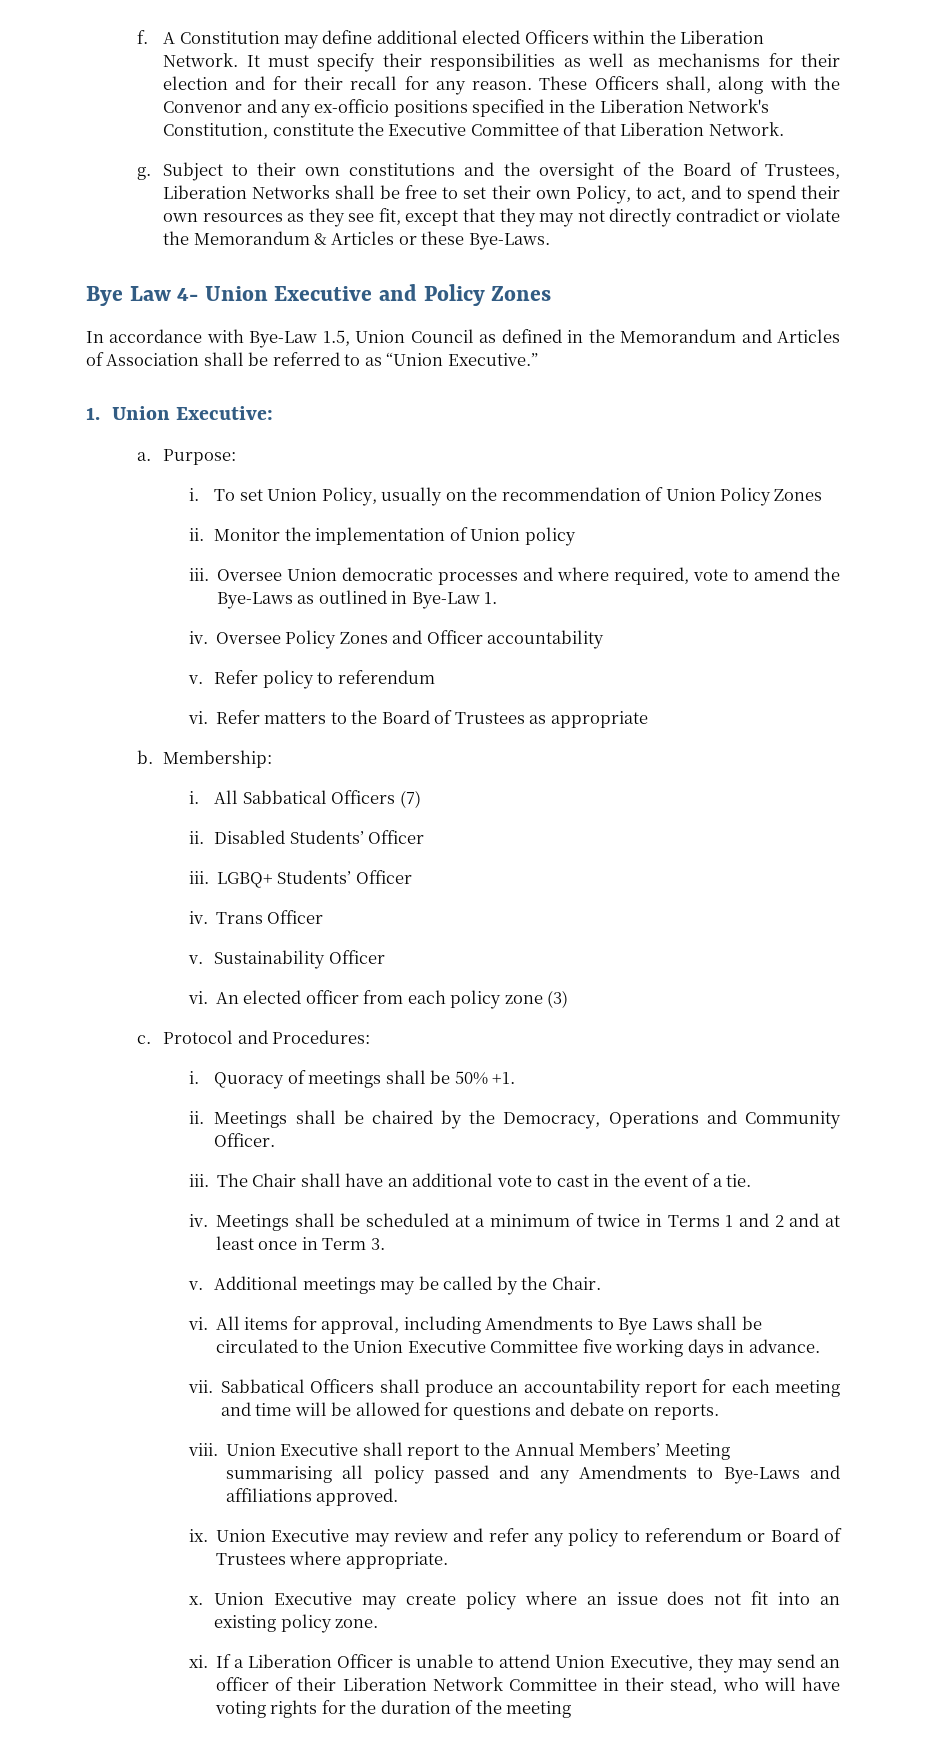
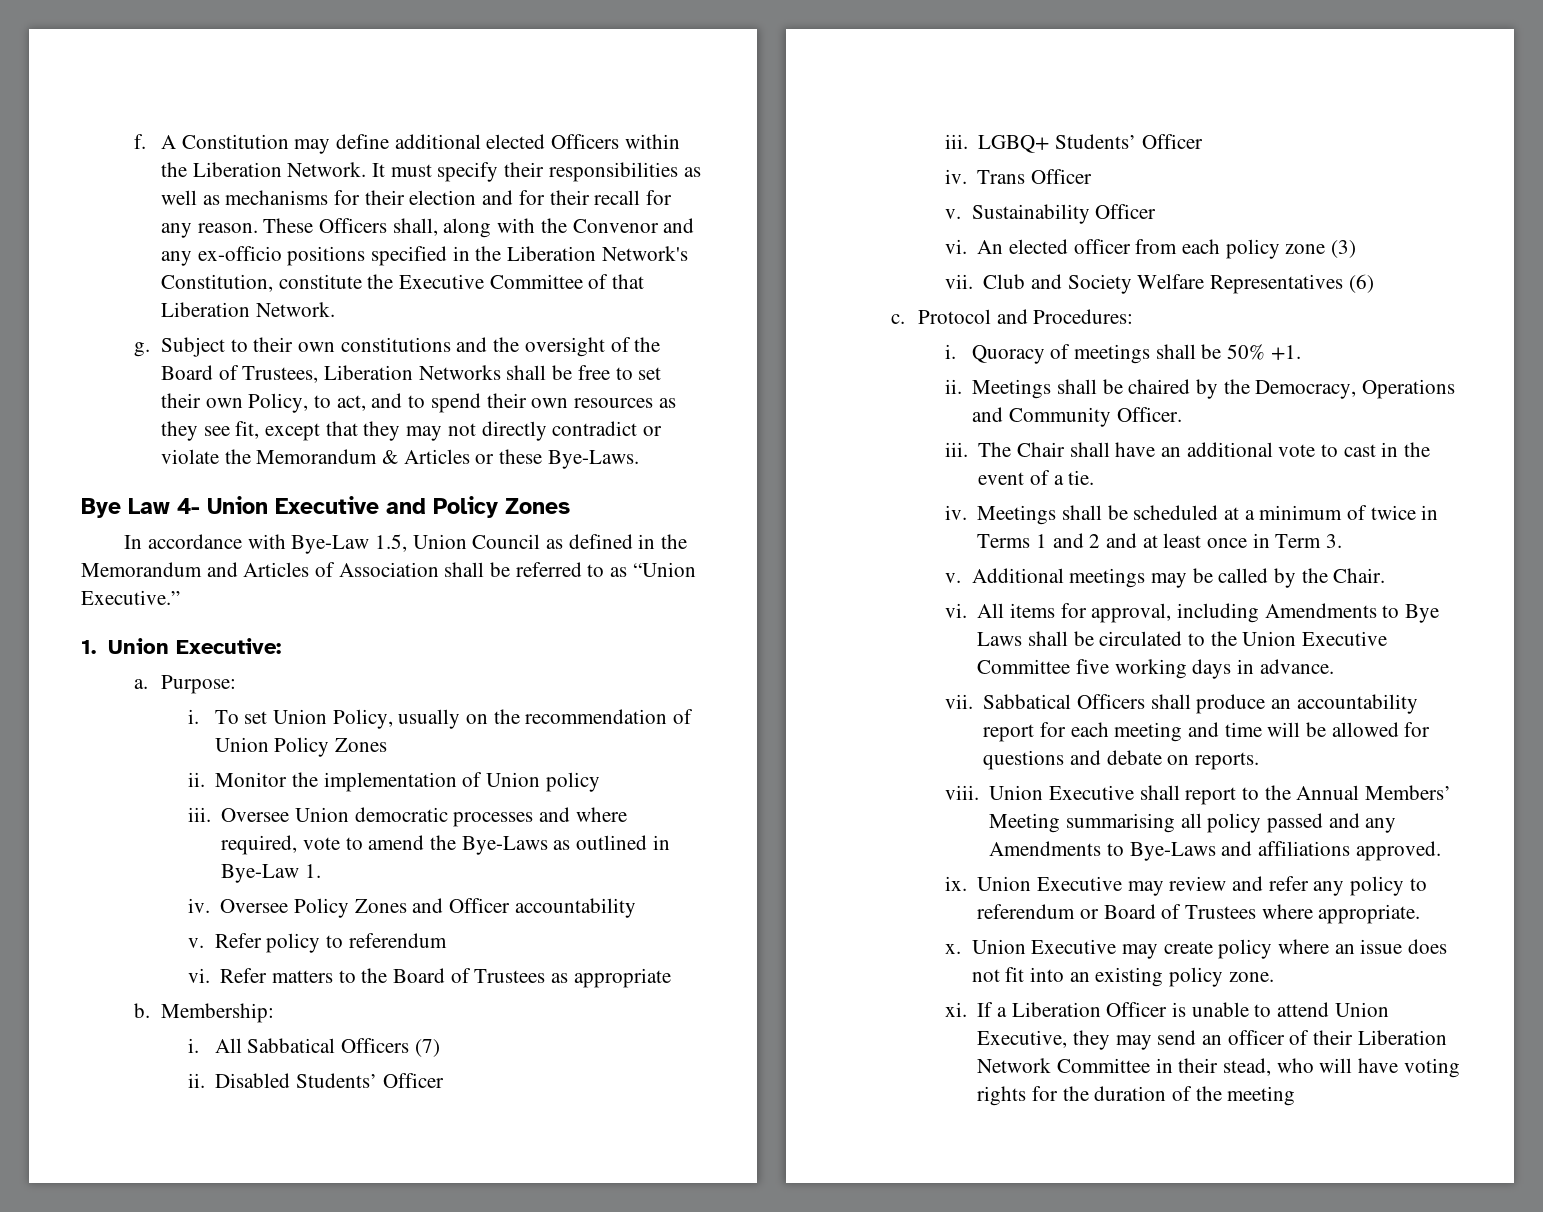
+ vii. Club and Society Welfare Representatives (6)

